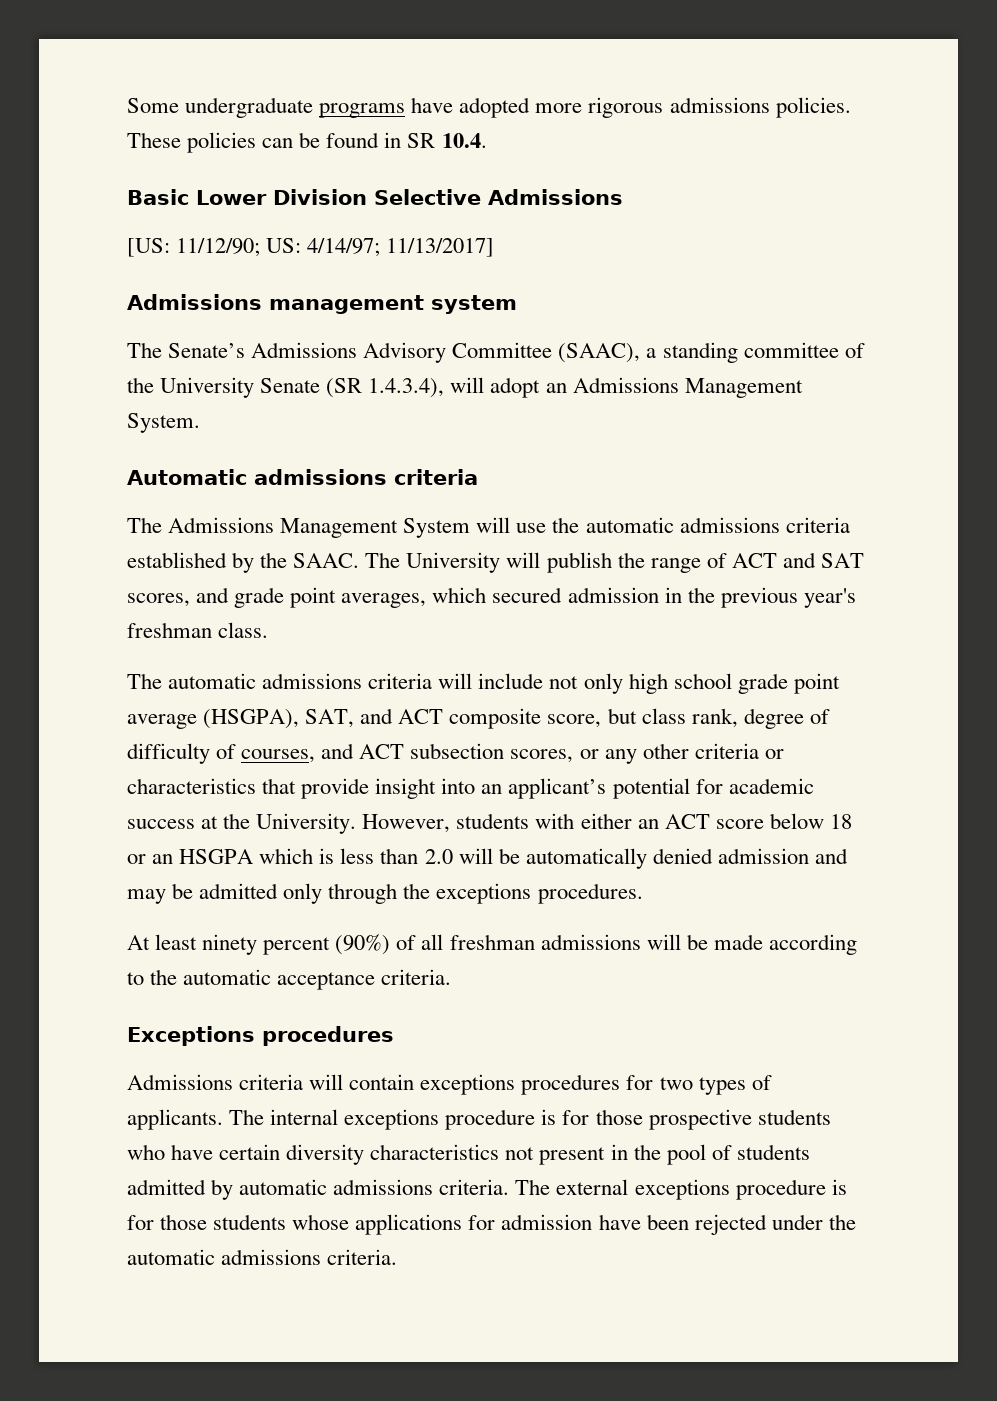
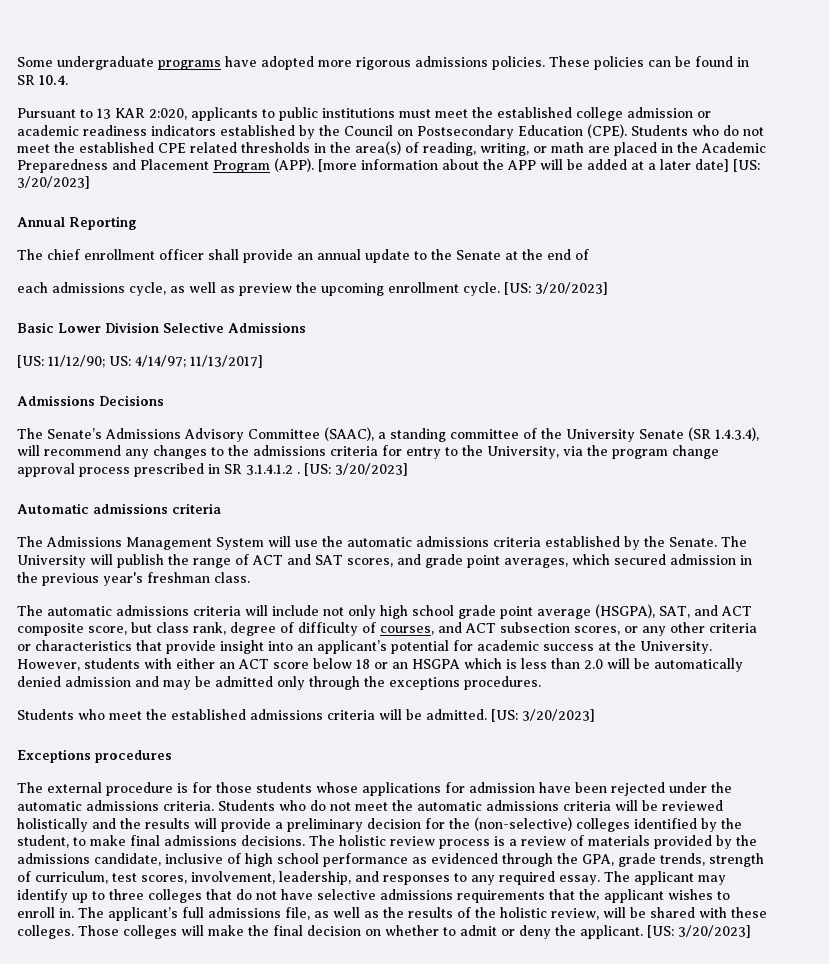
+ Pursuant to 13 KAR 2:020, applicants to public institutions must meet the established college admission or academic readiness indicators established by the Council on Postsecondary Education (CPE). Students who do not meet the established CPE related thresholds in the area(s) of reading, writing, or math are placed in the Academic Preparedness and Placement Program (APP). [more information about the APP will be added at a later date] [US: 3/20/2023]
+ Annual Reporting
+ The chief enrollment officer shall provide an annual update to the Senate at the end of
+ each admissions cycle, as well as preview the upcoming enrollment cycle. [US: 3/20/2023]
- Admissions management system
+ Admissions Decisions
- The Senate’s Admissions Advisory Committee (SAAC), a standing committee of the University Senate (SR 1.4.3.4), will adopt an Admissions Management System.
+ The Senate’s Admissions Advisory Committee (SAAC), a standing committee of the University Senate (SR 1.4.3.4), will recommend any changes to the admissions criteria for entry to the University, via the program change approval process prescribed in SR 3.1.4.1.2 . [US: 3/20/2023]
- The Admissions Management System will use the automatic admissions criteria established by the SAAC.
+ The Admissions Management System will use the automatic admissions criteria established by the Senate.
- At least ninety percent (90%) of all freshman admissions will be made according to the automatic acceptance criteria.
+ Students who meet the established admissions criteria will be admitted. [US: 3/20/2023]
  Exceptions procedures
- Admissions criteria will contain exceptions procedures for two types of applicants. The internal exceptions procedure is for those prospective students who have certain diversity characteristics not present in the pool of students admitted by automatic admissions criteria. The external exceptions procedure is for those students whose applications for admission have been rejected under the automatic admissions criteria.
+ The external procedure is for those students whose applications for admission have been rejected under the automatic admissions criteria.
+ Students who do not meet the automatic admissions criteria will be reviewed holistically and the results will provide a preliminary decision for the (non-selective) colleges identified by the student, to make final admissions decisions. The holistic review process is a review of materials provided by the admissions candidate, inclusive of high school performance as evidenced through the GPA, grade trends, strength of curriculum, test scores, involvement, leadership, and responses to any required essay. The applicant may identify up to three colleges that do not have selective admissions requirements that the applicant wishes to enroll in. The applicant’s full admissions file, as well as the results of the holistic review, will be shared with these colleges. Those colleges will make the final decision on whether to admit or deny the applicant. [US: 3/20/2023]

